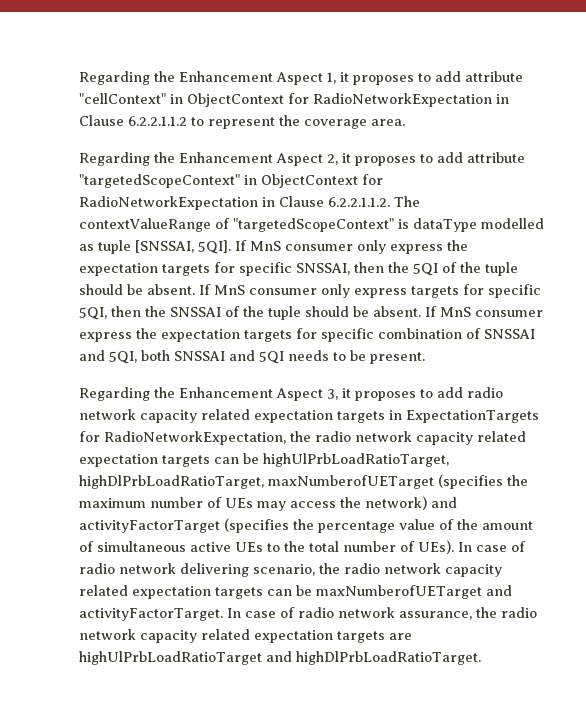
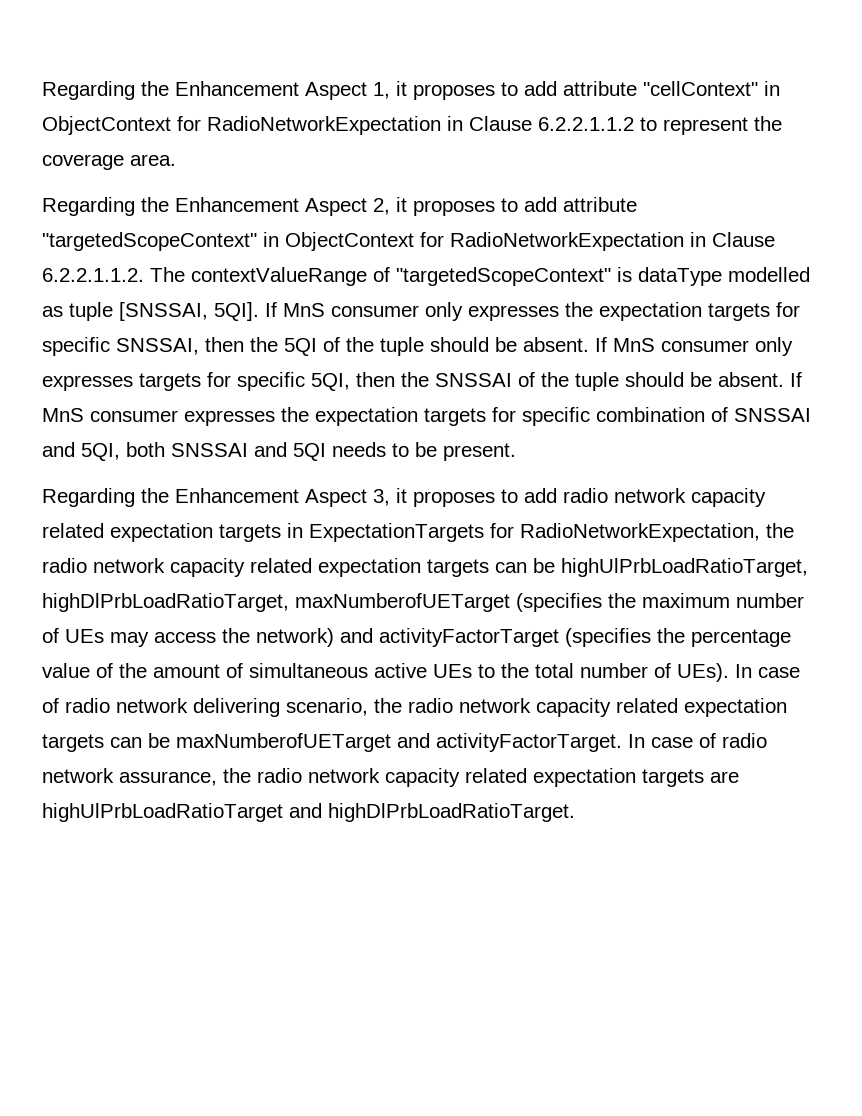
- If MnS consumer only express the expectation targets for specific SNSSAI, then the 5QI of the tuple should be absent.
+ If MnS consumer only expresses the expectation targets for specific SNSSAI, then the 5QI of the tuple should be absent.
- If MnS consumer only express targets for specific 5QI, then the SNSSAI of the tuple should be absent.
+ If MnS consumer only expresses targets for specific 5QI, then the SNSSAI of the tuple should be absent.
- If MnS consumer express the expectation targets for specific combination of SNSSAI and 5QI, both SNSSAI and 5QI needs to be present.
+ If MnS consumer expresses the expectation targets for specific combination of SNSSAI and 5QI, both SNSSAI and 5QI needs to be present.

